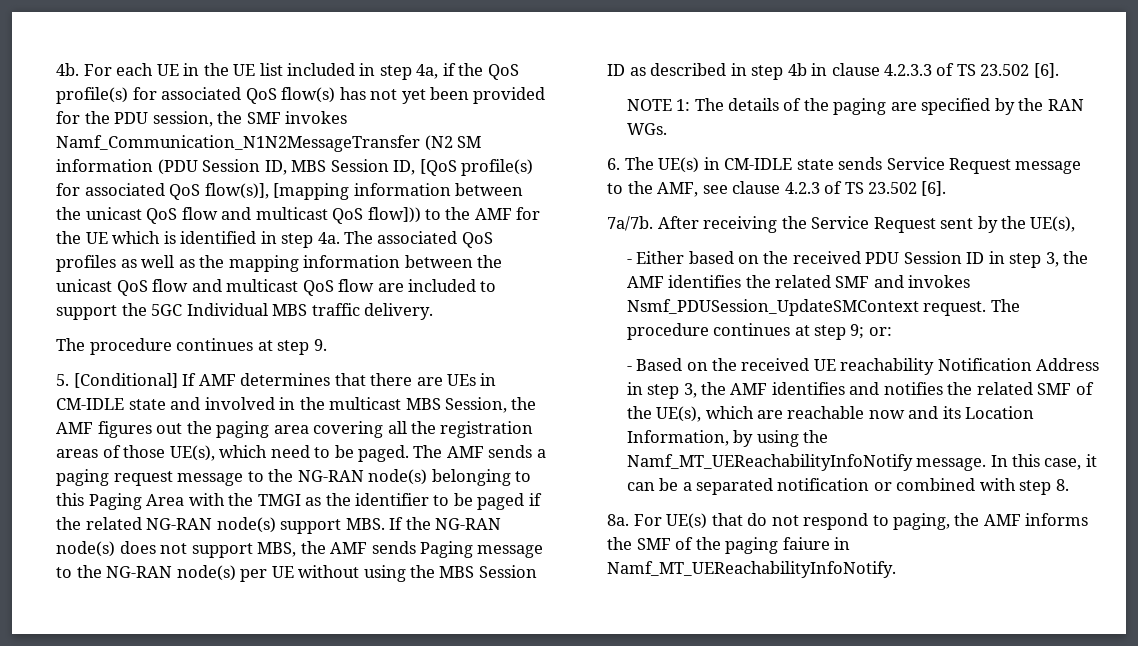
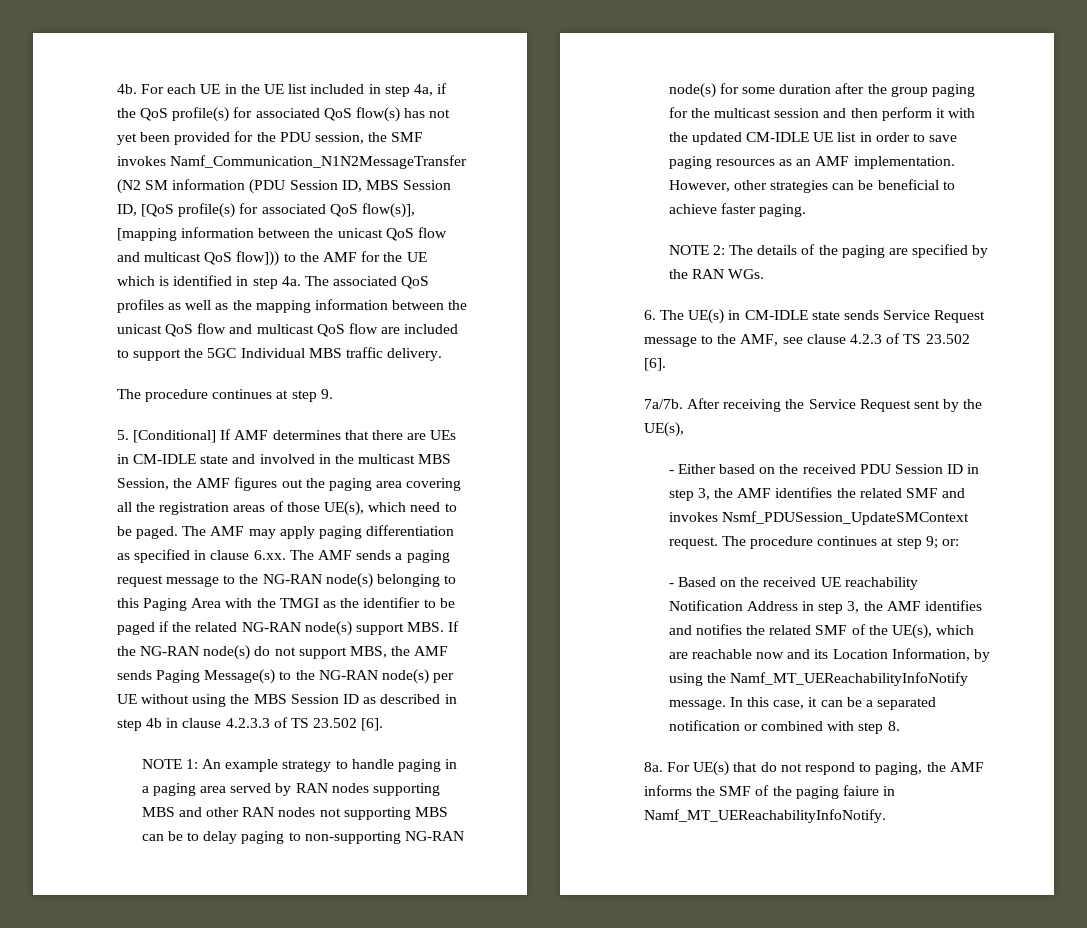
- The AMF sends a paging request message to the NG-RAN node(s) belonging to this Paging Area with the TMGI as the identifier to be paged if the related NG-RAN node(s) support MBS. If the NG-RAN node(s) does not support MBS, the AMF sends Paging message to the NG-RAN node(s) per UE without using the MBS Session ID as described in step 4b in clause 4.2.3.3 of TS 23.502 [6].
+ The AMF may apply paging differentiation as specified in clause 6.xx. The AMF sends a paging request message to the NG-RAN node(s) belonging to this Paging Area with the TMGI as the identifier to be paged if the related NG-RAN node(s) support MBS. If the NG-RAN node(s) do not support MBS, the AMF sends Paging Message(s) to the NG-RAN node(s) per UE without using the MBS Session ID as described in step 4b in clause 4.2.3.3 of TS 23.502 [6].
- NOTE 1: The details of the paging are specified by the RAN WGs.
+ NOTE 1: An example strategy to handle paging in a paging area served by RAN nodes supporting MBS and other RAN nodes not supporting MBS can be to delay paging to non-supporting NG-RAN node(s) for some duration after the group paging for the multicast session and then perform it with the updated CM-IDLE UE list in order to save paging resources as an AMF implementation. However, other strategies can be beneficial to achieve faster paging.
+ NOTE 2: The details of the paging are specified by the RAN WGs.

